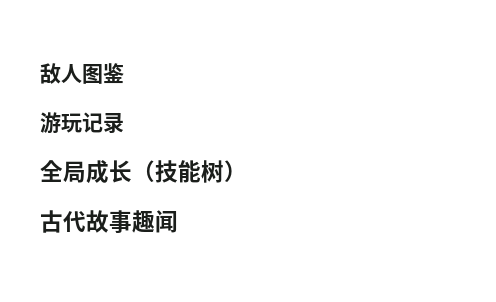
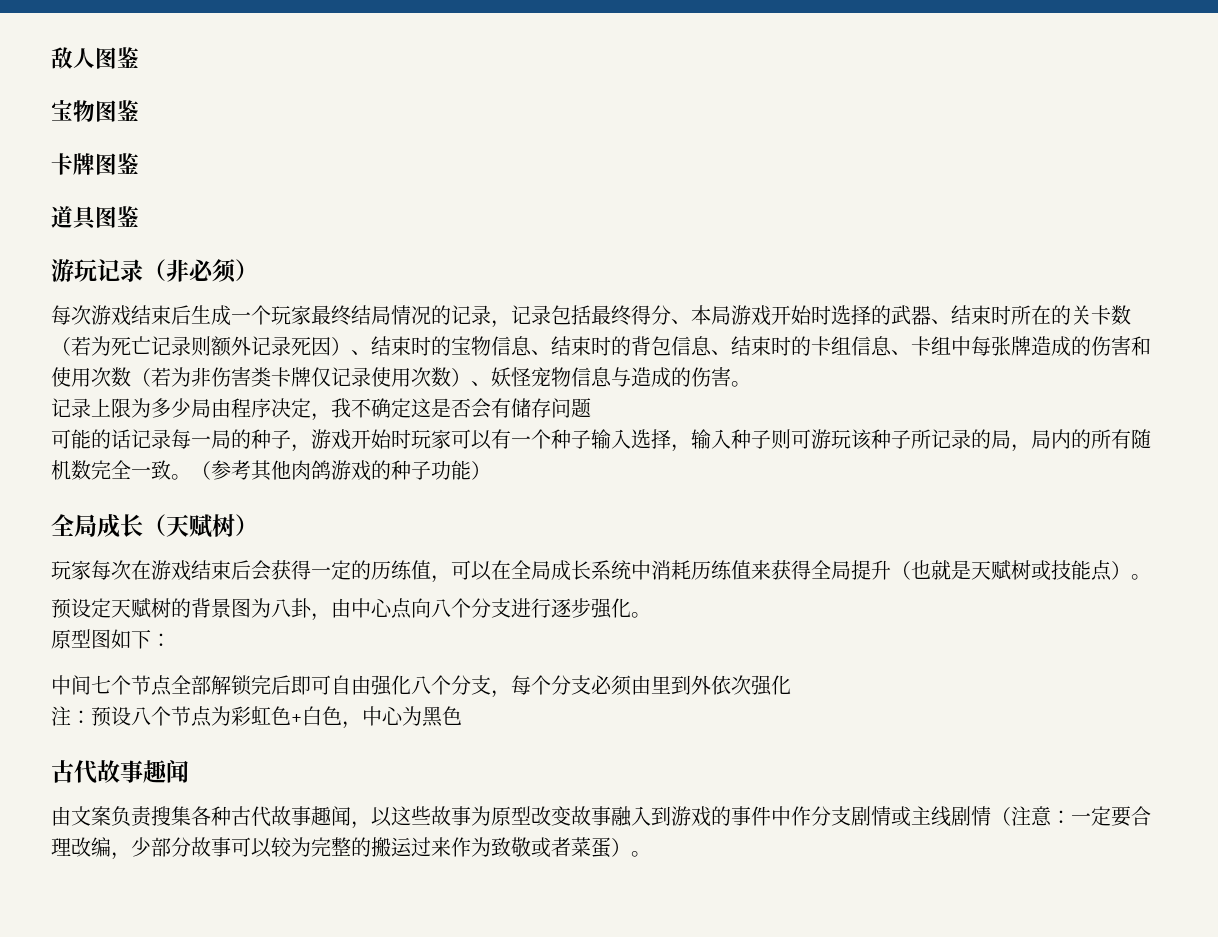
- 游玩记录
- 全局成长（技能树）
+ 宝物图鉴
+ 卡牌图鉴
+ 道具图鉴
+ 游玩记录（非必须）
+ 每次游戏结束后生成一个玩家最终结局情况的记录，记录包括最终得分、本局游戏开始时选择的武器、结束时所在的关卡数（若为死亡记录则额外记录死因）、结束时的宝物信息、结束时的背包信息、结束时的卡组信息、卡组中每张牌造成的伤害和使用次数（若为非伤害类卡牌仅记录使用次数）、妖怪宠物信息与造成的伤害。
+ 记录上限为多少局由程序决定，我不确定这是否会有储存问题
+ 可能的话记录每一局的种子，游戏开始时玩家可以有一个种子输入选择，输入种子则可游玩该种子所记录的局，局内的所有随机数完全一致。（参考其他肉鸽游戏的种子功能）
+ 全局成长（天赋树）
+ 玩家每次在游戏结束后会获得一定的历练值，可以在全局成长系统中消耗历练值来获得全局提升（也就是天赋树或技能点）。
+ 预设定天赋树的背景图为八卦，由中心点向八个分支进行逐步强化。
+ 原型图如下：
+ 中间七个节点全部解锁完后即可自由强化八个分支，每个分支必须由里到外依次强化
+ 注：预设八个节点为彩虹色+白色，中心为黑色
  古代故事趣闻
+ 由文案负责搜集各种古代故事趣闻，以这些故事为原型改变故事融入到游戏的事件中作分支剧情或主线剧情（注意：一定要合理改编，少部分故事可以较为完整的搬运过来作为致敬或者菜蛋）。

